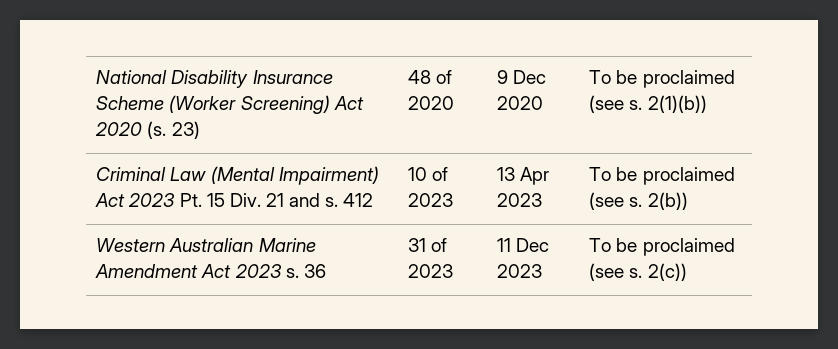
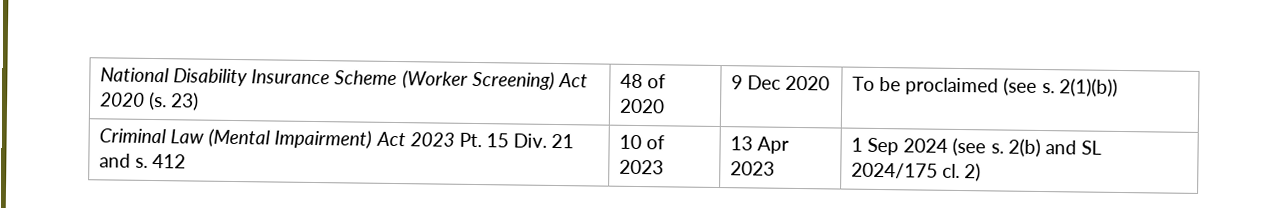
- Criminal Law (Mental Impairment) Act 2023 Pt. 15 Div. 21 and s. 412 | 10 of 2023 | 13 Apr 2023 | To be proclaimed (see s. 2(b))
- Western Australian Marine Amendment Act 2023 s. 36 | 31 of 2023 | 11 Dec 2023 | To be proclaimed (see s. 2(c))
+ Criminal Law (Mental Impairment) Act 2023 Pt. 15 Div. 21 and s. 412 | 10 of 2023 | 13 Apr 2023 | 1 Sep 2024 (see s. 2(b) and SL 2024/175 cl. 2)

